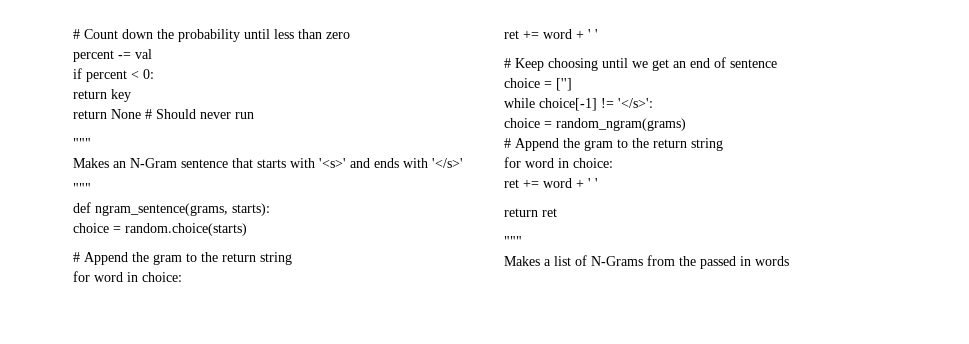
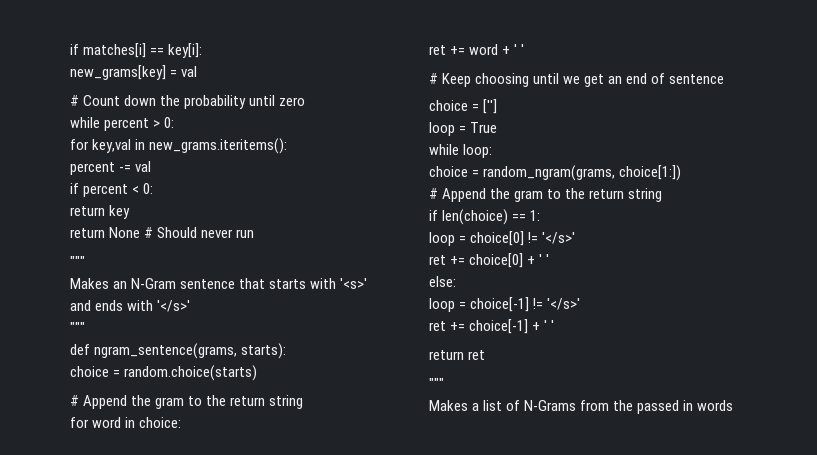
+ if matches[i] == key[i]:
+ new_grams[key] = val
- # Count down the probability until less than zero
+ # Count down the probability until zero
+ while percent > 0:
+ for key,val in new_grams.iteritems():
- while choice[-1] != '</s>':
- choice = random_ngram(grams)
+ loop = True
+ while loop:
+ choice = random_ngram(grams, choice[1:])
  # Append the gram to the return string
- for word in choice:
- ret += word + ' '
+ if len(choice) == 1:
+ loop = choice[0] != '</s>'
+ ret += choice[0] + ' '
+ else:
+ loop = choice[-1] != '</s>'
+ ret += choice[-1] + ' '

